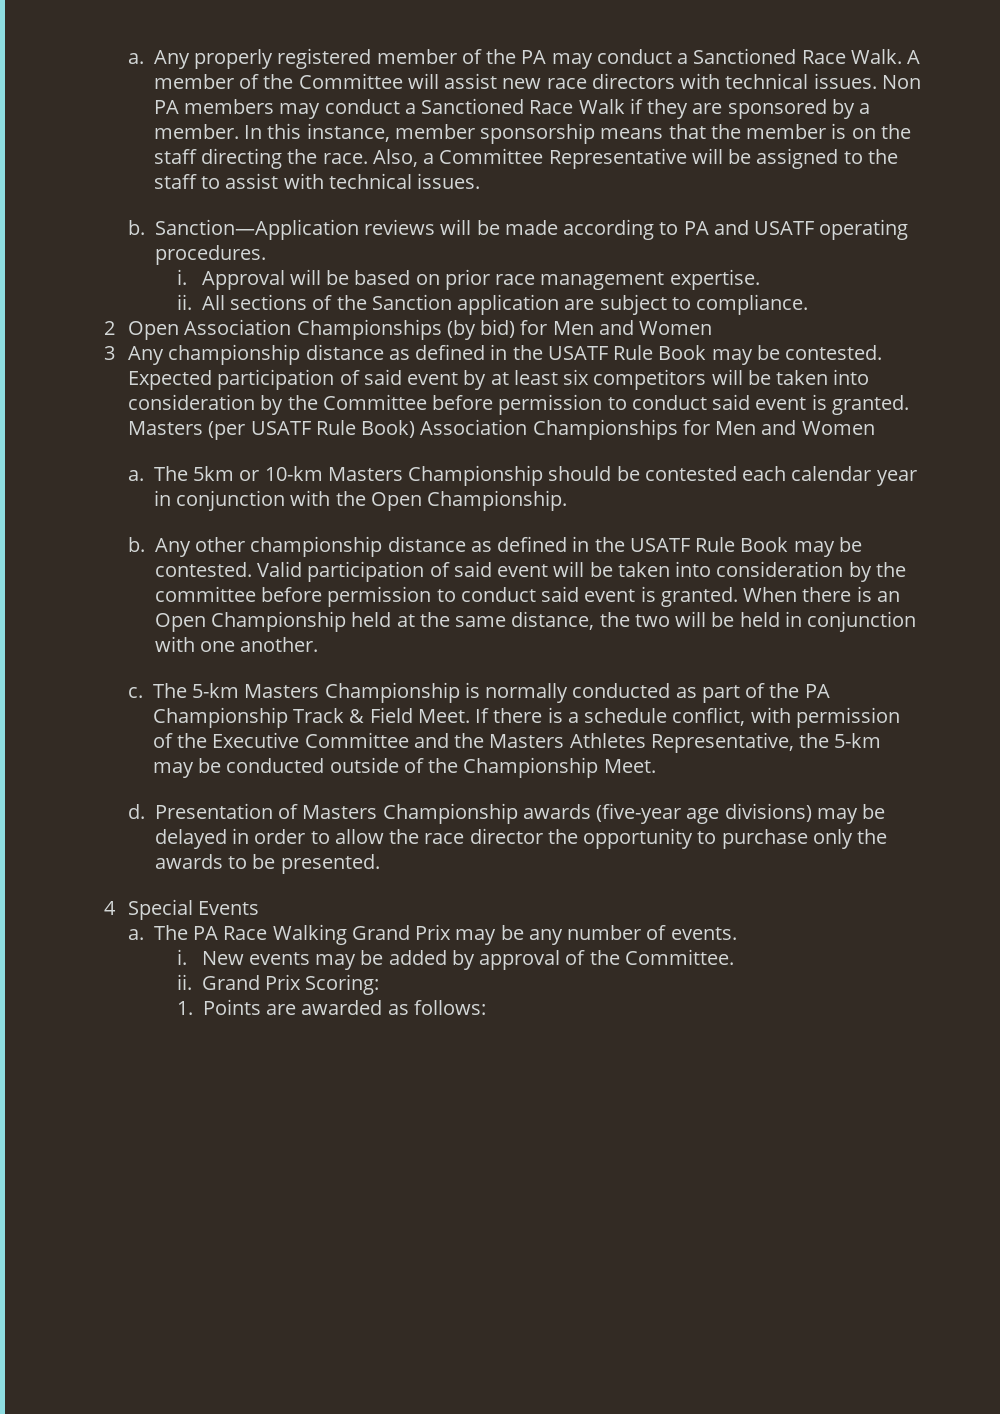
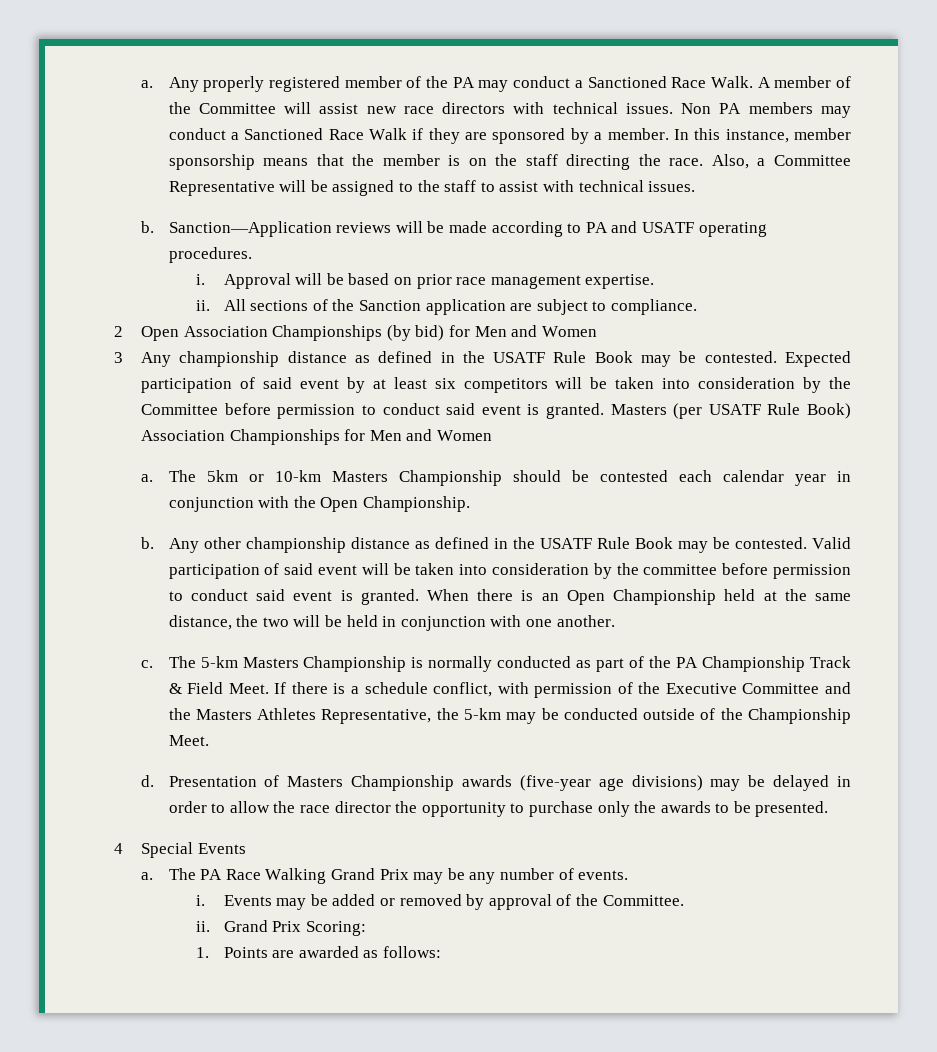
- New events may be added by approval of the Committee.
+ Events may be added or removed by approval of the Committee.

